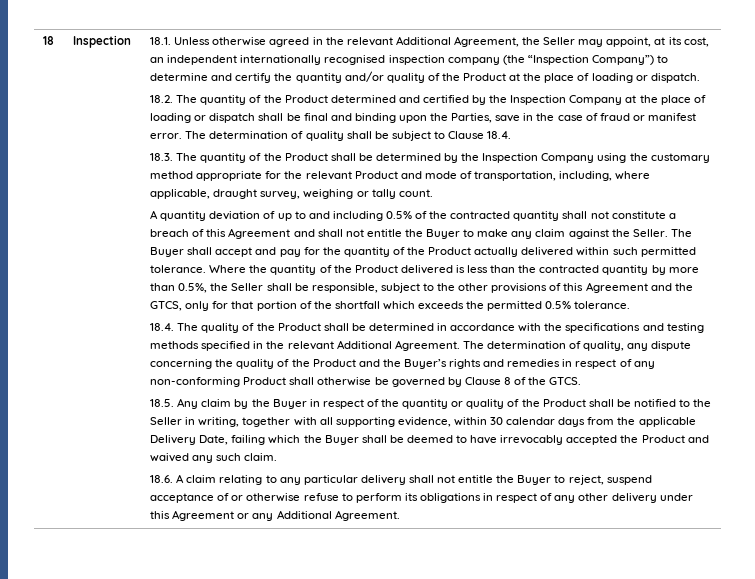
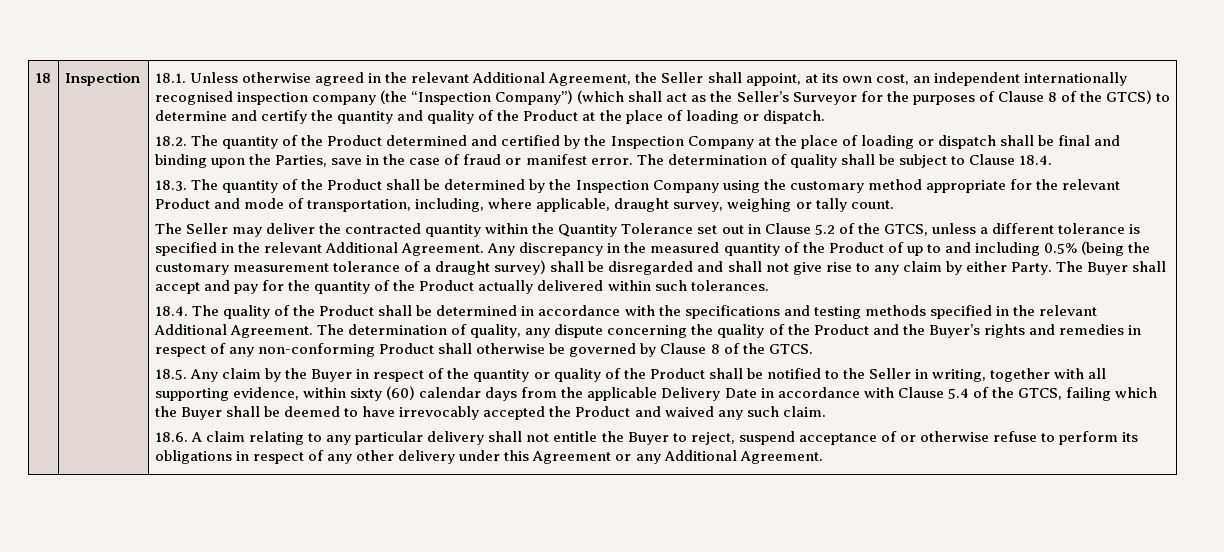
- 18.1. Unless otherwise agreed in the relevant Additional Agreement, the Seller may appoint, at its cost, an independent internationally recognised inspection company (the “Inspection Company”) to determine and certify the quantity and/or quality of the Product at the place of loading or dispatch.
+ 18.1. Unless otherwise agreed in the relevant Additional Agreement, the Seller shall appoint, at its own cost, an independent internationally recognised inspection company (the “Inspection Company”) (which shall act as the Seller’s Surveyor for the purposes of Clause 8 of the GTCS) to determine and certify the quantity and quality of the Product at the place of loading or dispatch.
- A quantity deviation of up to and including 0.5% of the contracted quantity shall not constitute a breach of this Agreement and shall not entitle the Buyer to make any claim against the Seller.
+ The Seller may deliver the contracted quantity within the Quantity Tolerance set out in Clause 5.2 of the GTCS, unless a different tolerance is specified in the relevant Additional Agreement. Any discrepancy in the measured quantity of the Product of up to and including 0.5% (being the customary measurement tolerance of a draught survey) shall be disregarded and shall not give rise to any claim by either Party.
- The Buyer shall accept and pay for the quantity of the Product actually delivered within such permitted tolerance. Where the quantity of the Product delivered is less than the contracted quantity by more than 0.5%, the Seller shall be responsible, subject to the other provisions of this Agreement and the GTCS, only for that portion of the shortfall which exceeds the permitted 0.5% tolerance.
+ The Buyer shall accept and pay for the quantity of the Product actually delivered within such tolerances.
- 18.5. Any claim by the Buyer in respect of the quantity or quality of the Product shall be notified to the Seller in writing, together with all supporting evidence, within 30 calendar days from the applicable Delivery Date, failing which the Buyer shall be deemed to have irrevocably accepted the Product and waived any such claim.
+ 18.5. Any claim by the Buyer in respect of the quantity or quality of the Product shall be notified to the Seller in writing, together with all supporting evidence, within sixty (60) calendar days from the applicable Delivery Date in accordance with Clause 5.4 of the GTCS, failing which the Buyer shall be deemed to have irrevocably accepted the Product and waived any such claim.

